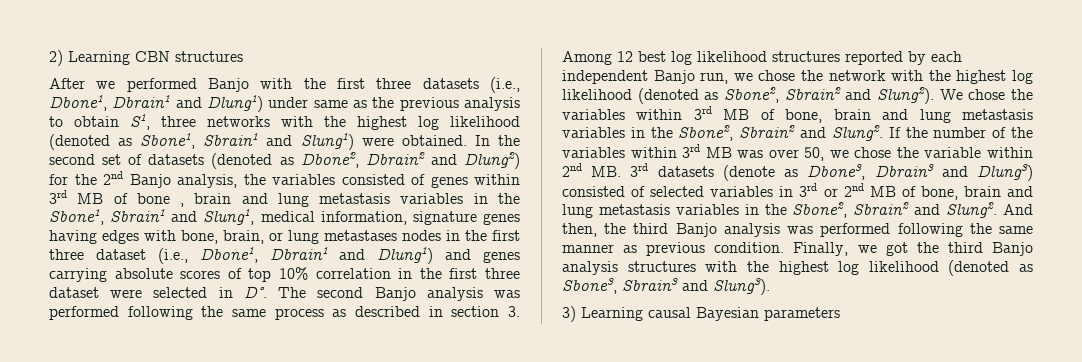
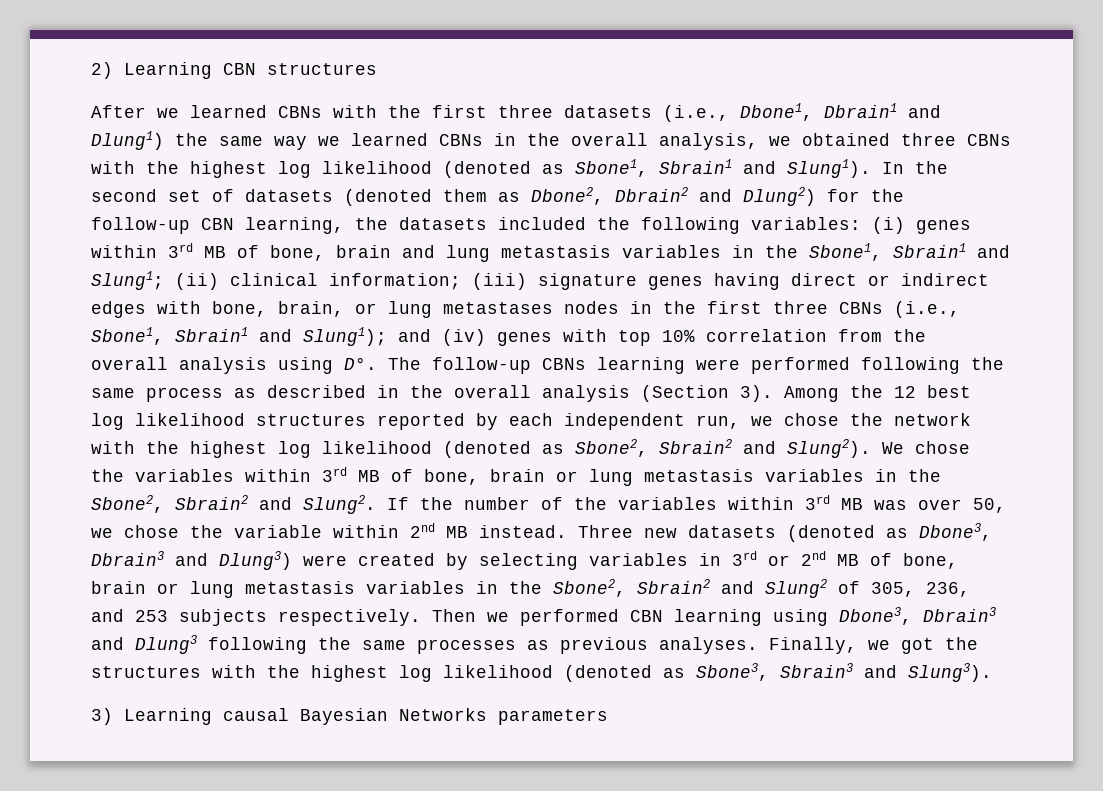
- After we performed Banjo with the first three datasets (i.e., Dbone1, Dbrain1 and Dlung1) under same as the previous analysis to obtain S1, three networks with the highest log likelihood (denoted as Sbone1, Sbrain1 and Slung1) were obtained.
+ After we learned CBNs with the first three datasets (i.e., Dbone1, Dbrain1 and Dlung1) the same way we learned CBNs in the overall analysis, we obtained three CBNs with the highest log likelihood (denoted as Sbone1, Sbrain1 and Slung1).
- In the second set of datasets (denoted as Dbone2, Dbrain2 and Dlung2) for the 2nd Banjo analysis, the variables consisted of genes within 3rd MB of bone , brain and lung metastasis variables in the Sbone1, Sbrain1 and Slung1, medical information, signature genes having edges with bone, brain, or lung metastases nodes in the first three dataset (i.e., Dbone1, Dbrain1 and Dlung1) and genes carrying absolute scores of top 10% correlation in the first three dataset were selected in D°. The second Banjo analysis was performed following the same process as described in section 3. Among 12 best log likelihood structures reported by each independent Banjo run, we chose the network with the highest log likelihood (denoted as Sbone2, Sbrain2 and Slung2).
+ In the second set of datasets (denoted them as Dbone2, Dbrain2 and Dlung2) for the follow-up CBN learning, the datasets included the following variables: (i) genes within 3rd MB of bone, brain and lung metastasis variables in the Sbone1, Sbrain1 and Slung1; (ii) clinical information; (iii) signature genes having direct or indirect edges with bone, brain, or lung metastases nodes in the first three CBNs (i.e., Sbone1, Sbrain1 and Slung1); and (iv) genes with top 10% correlation from the overall analysis using D°. The follow-up CBNs learning were performed following the same process as described in the overall analysis (Section 3). Among the 12 best log likelihood structures reported by each independent run, we chose the network with the highest log likelihood (denoted as Sbone2, Sbrain2 and Slung2).
- We chose the variables within 3rd MB of bone, brain and lung metastasis variables in the Sbone2, Sbrain2 and Slung2.
+ We chose the variables within 3rd MB of bone, brain or lung metastasis variables in the Sbone2, Sbrain2 and Slung2.
- If the number of the variables within 3rd MB was over 50, we chose the variable within 2nd MB. 3rd datasets (denote as Dbone3, Dbrain3 and Dlung3) consisted of selected variables in 3rd or 2nd MB of bone, brain and lung metastasis variables in the Sbone2, Sbrain2 and Slung2. And then, the third Banjo analysis was performed following the same manner as previous condition.
+ If the number of the variables within 3rd MB was over 50, we chose the variable within 2nd MB instead. Three new datasets (denoted as Dbone3, Dbrain3 and Dlung3) were created by selecting variables in 3rd or 2nd MB of bone, brain or lung metastasis variables in the Sbone2, Sbrain2 and Slung2 of 305, 236, and 253 subjects respectively. Then we performed CBN learning using Dbone3, Dbrain3 and Dlung3 following the same processes as previous analyses.
- Finally, we got the third Banjo analysis structures with the highest log likelihood (denoted as Sbone3, Sbrain3 and Slung3).
+ Finally, we got the structures with the highest log likelihood (denoted as Sbone3, Sbrain3 and Slung3).
- 3) Learning causal Bayesian parameters
+ 3) Learning causal Bayesian Networks parameters

